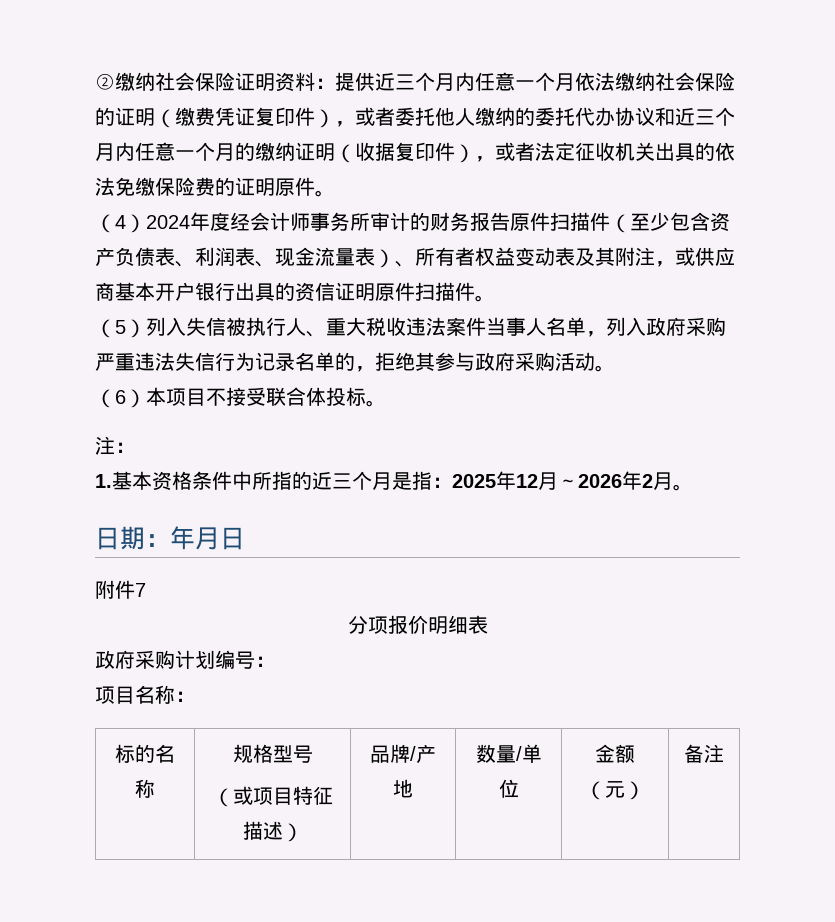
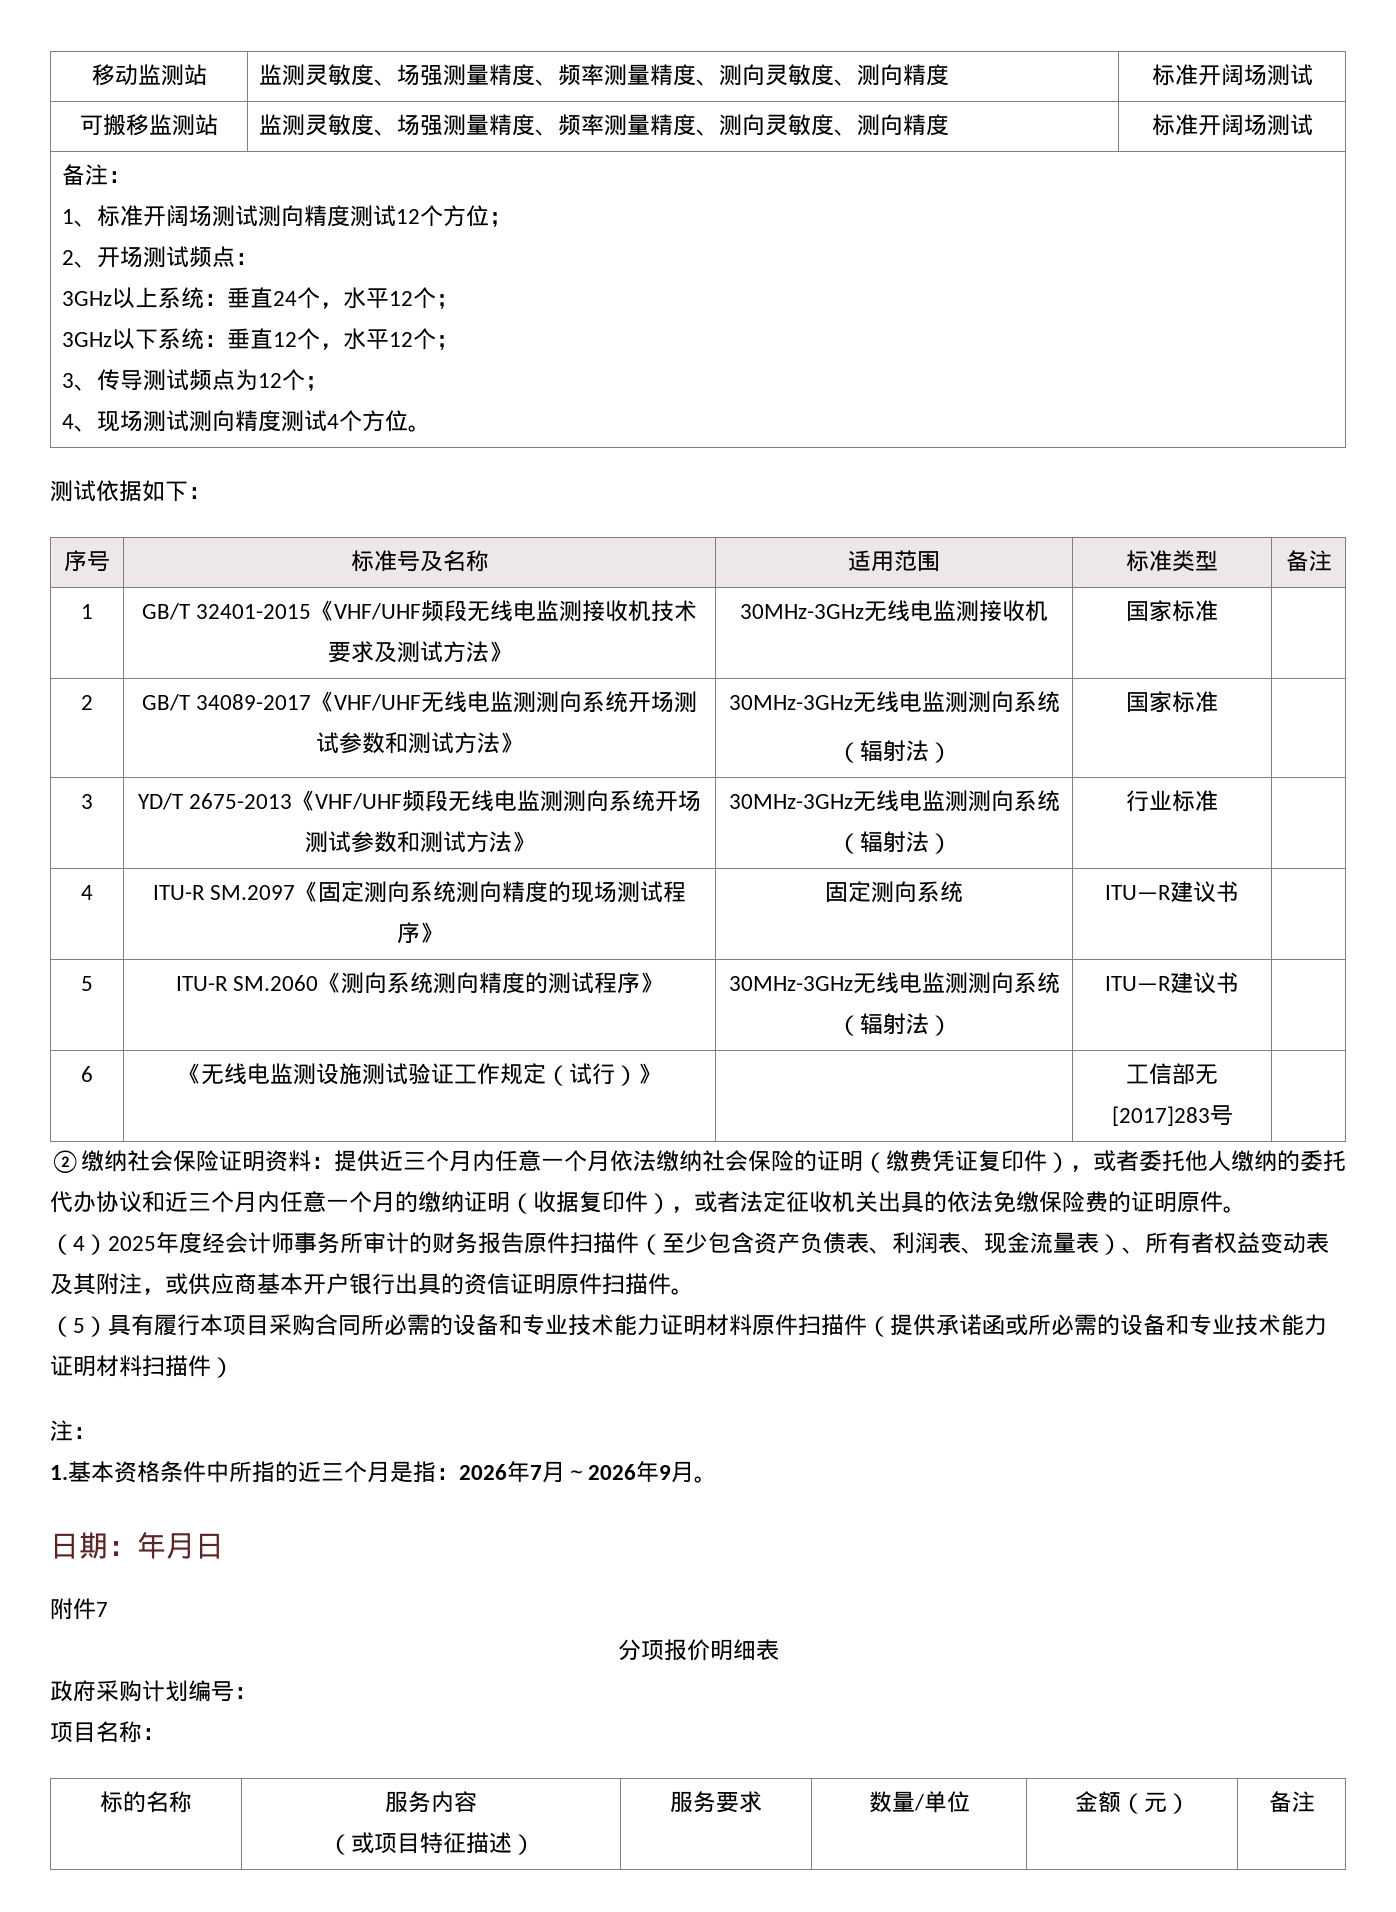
+ 移动监测站 | 监测灵敏度、场强测量精度、频率测量精度、测向灵敏度、测向精度 | 标准开阔场测试
+ 可搬移监测站 | 监测灵敏度、场强测量精度、频率测量精度、测向灵敏度、测向精度 | 标准开阔场测试
+ 备注：
+ 1、标准开阔场测试测向精度测试12个方位；
+ 2、开场测试频点：
+ 3GHz以上系统：垂直24个，水平12个；
+ 3GHz以下系统：垂直12个，水平12个；
+ 3、传导测试频点为12个；
+ 4、现场测试测向精度测试4个方位。
+ 测试依据如下：
+ 序号 | 标准号及名称 | 适用范围 | 标准类型 | 备注
+ 1 | GB/T 32401-2015《VHF/UHF频段无线电监测接收机技术要求及测试方法》 | 30MHz-3GHz无线电监测接收机 | 国家标准 |
+ 2 | GB/T 34089-2017《VHF/UHF无线电监测测向系统开场测试参数和测试方法》 | 30MHz-3GHz无线电监测测向系统
+ （辐射法） | 国家标准 |
+ 3 | YD/T 2675-2013《VHF/UHF频段无线电监测测向系统开场测试参数和测试方法》 | 30MHz-3GHz无线电监测测向系统（辐射法） | 行业标准 |
+ 4 | ITU-R SM.2097《固定测向系统测向精度的现场测试程序》 | 固定测向系统 | ITU—R建议书 |
+ 5 | ITU-R SM.2060《测向系统测向精度的测试程序》 | 30MHz-3GHz无线电监测测向系统（辐射法） | ITU—R建议书 |
+ 6 | 《无线电监测设施测试验证工作规定（试行）》 | | 工信部无[2017]283号 |
- （4）2024年度经会计师事务所审计的财务报告原件扫描件（至少包含资产负债表、利润表、现金流量表）、所有者权益变动表及其附注，或供应商基本开户银行出具的资信证明原件扫描件。
+ （4）2025年度经会计师事务所审计的财务报告原件扫描件（至少包含资产负债表、利润表、现金流量表）、所有者权益变动表及其附注，或供应商基本开户银行出具的资信证明原件扫描件。
- （5）列入失信被执行人、重大税收违法案件当事人名单，列入政府采购严重违法失信行为记录名单的，拒绝其参与政府采购活动。
- （6）本项目不接受联合体投标。
+ （5）具有履行本项目采购合同所必需的设备和专业技术能力证明材料原件扫描件（提供承诺函或所必需的设备和专业技术能力证明材料扫描件）
- 1.基本资格条件中所指的近三个月是指：2025年12月～2026年2月。
+ 1.基本资格条件中所指的近三个月是指：2026年7月～2026年9月。
- 标的名称 | 规格型号
- （或项目特征描述） | 品牌/产地 | 数量/单位 | 金额（元） | 备注
+ 标的名称 | 服务内容
+ （或项目特征描述） | 服务要求 | 数量/单位 | 金额（元） | 备注

